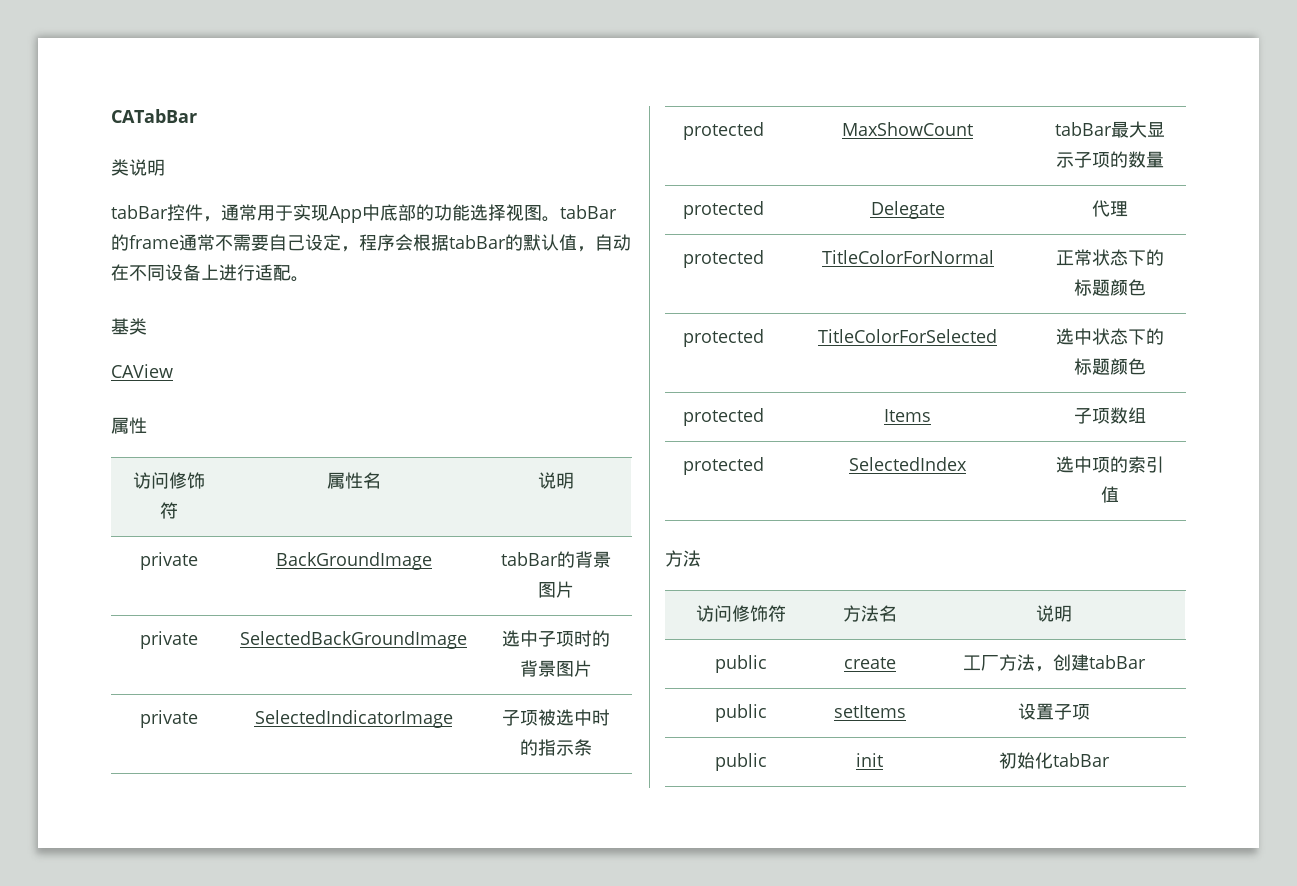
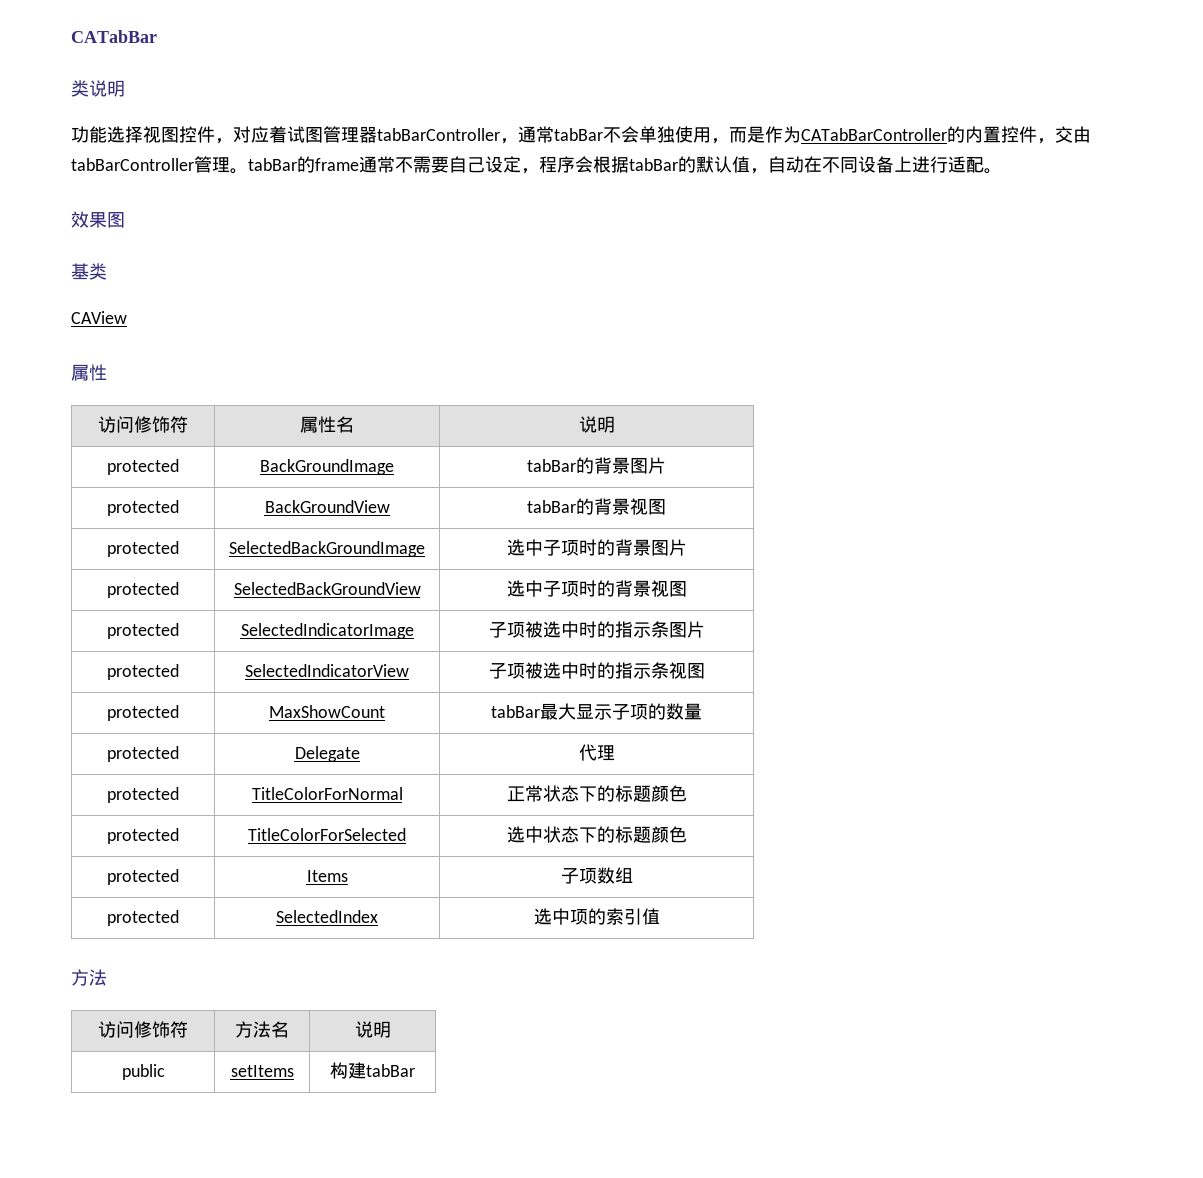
- tabBar控件，通常用于实现App中底部的功能选择视图。tabBar的frame通常不需要自己设定，程序会根据tabBar的默认值，自动在不同设备上进行适配。
+ 功能选择视图控件，对应着试图管理器tabBarController，通常tabBar不会单独使用，而是作为CATabBarController的内置控件，交由tabBarController管理。tabBar的frame通常不需要自己设定，程序会根据tabBar的默认值，自动在不同设备上进行适配。
+ 效果图
- private | BackGroundImage | tabBar的背景图片
+ protected | BackGroundImage | tabBar的背景图片
- private | SelectedBackGroundImage | 选中子项时的背景图片
+ protected | BackGroundView | tabBar的背景视图
+ protected | SelectedBackGroundImage | 选中子项时的背景图片
- private | SelectedIndicatorImage | 子项被选中时的指示条
+ protected | SelectedBackGroundView | 选中子项时的背景视图
+ protected | SelectedIndicatorImage | 子项被选中时的指示条图片
+ protected | SelectedIndicatorView | 子项被选中时的指示条视图
- public | create | 工厂方法，创建tabBar
- public | setItems | 设置子项
- public | init | 初始化tabBar
+ public | setItems | 构建tabBar

